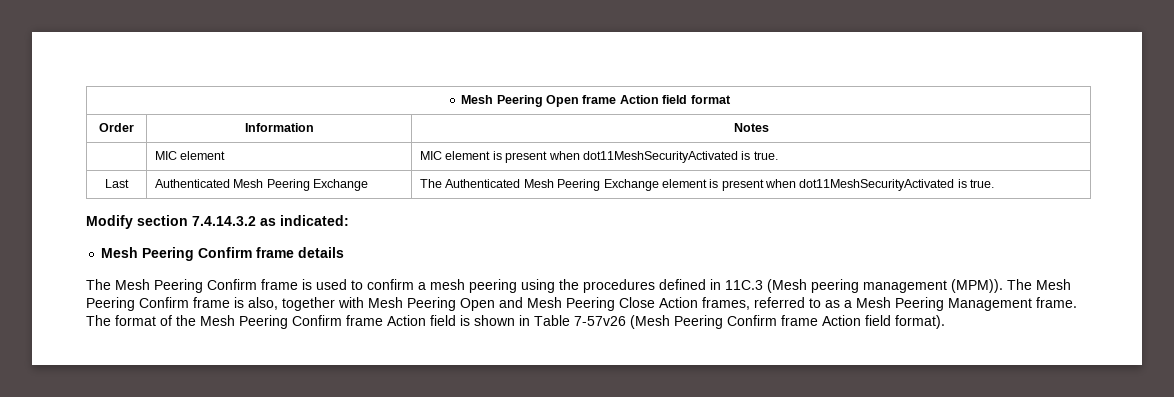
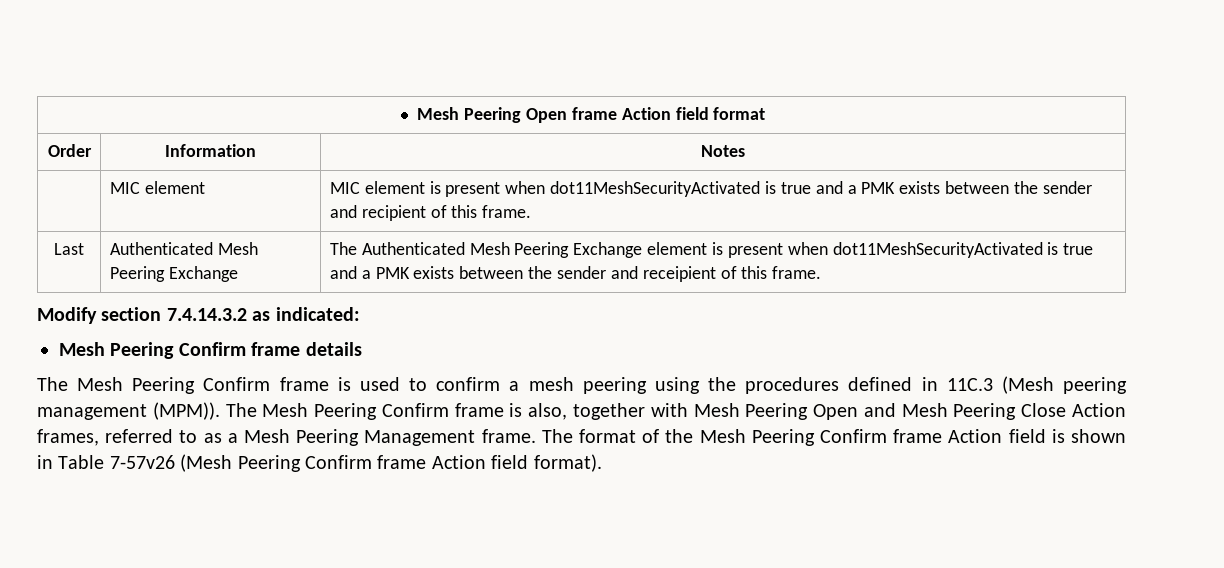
- | MIC element | MIC element is present when dot11MeshSecurityActivated is true.
+ | MIC element | MIC element is present when dot11MeshSecurityActivated is true and a PMK exists between the sender and recipient of this frame.
- Last | Authenticated Mesh Peering Exchange | The Authenticated Mesh Peering Exchange element is present when dot11MeshSecurityActivated is true.
+ Last | Authenticated Mesh Peering Exchange | The Authenticated Mesh Peering Exchange element is present when dot11MeshSecurityActivated is true and a PMK exists between the sender and receipient of this frame.

